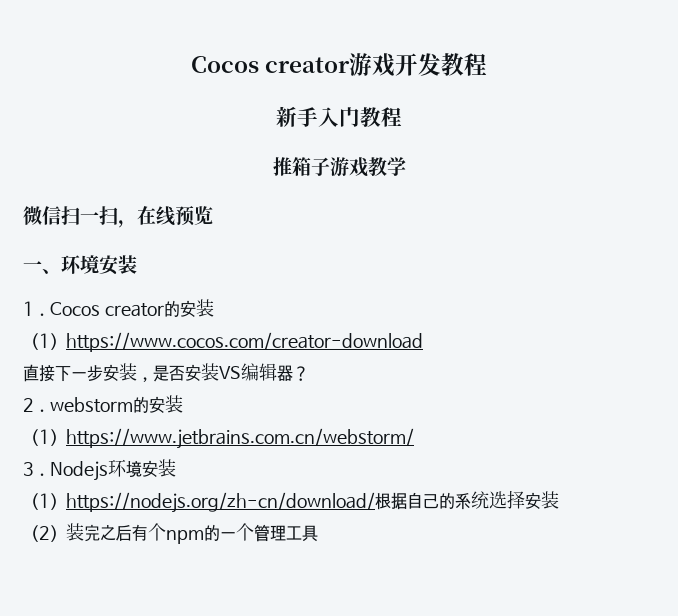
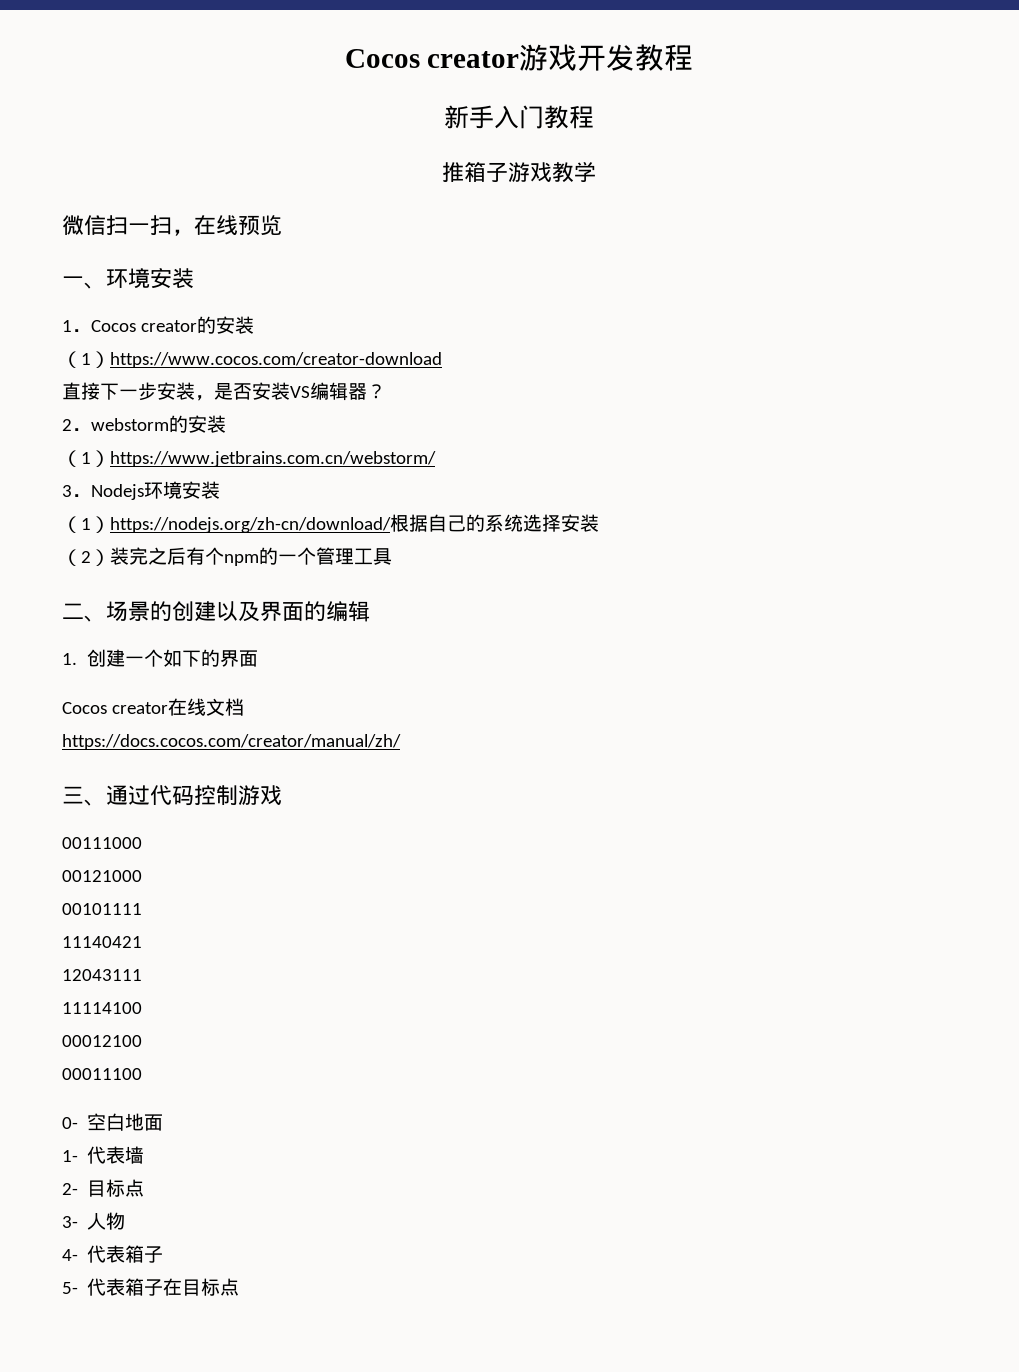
+ 二、场景的创建以及界面的编辑
+ 1.创建一个如下的界面
+ Cocos creator在线文档
+ https://docs.cocos.com/creator/manual/zh/
+ 三、通过代码控制游戏
+ 00111000
+ 00121000
+ 00101111
+ 11140421
+ 12043111
+ 11114100
+ 00012100
+ 00011100
+ 0-空白地面
+ 1-代表墙
+ 2-目标点
+ 3-人物
+ 4-代表箱子
+ 5-代表箱子在目标点

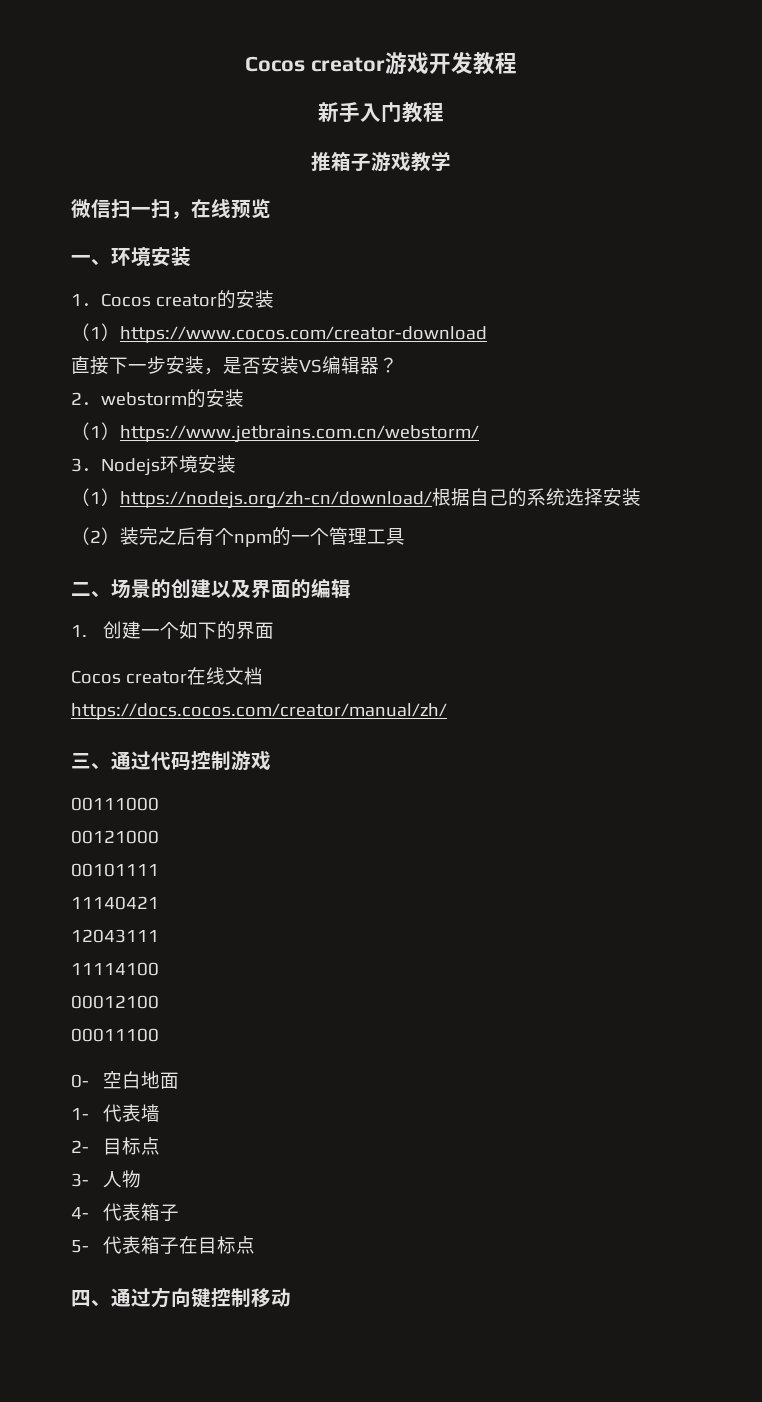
+ 四、通过方向键控制移动

